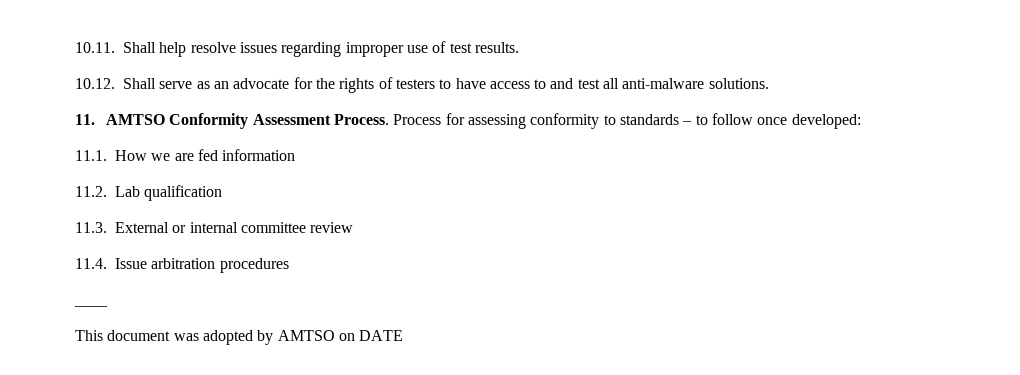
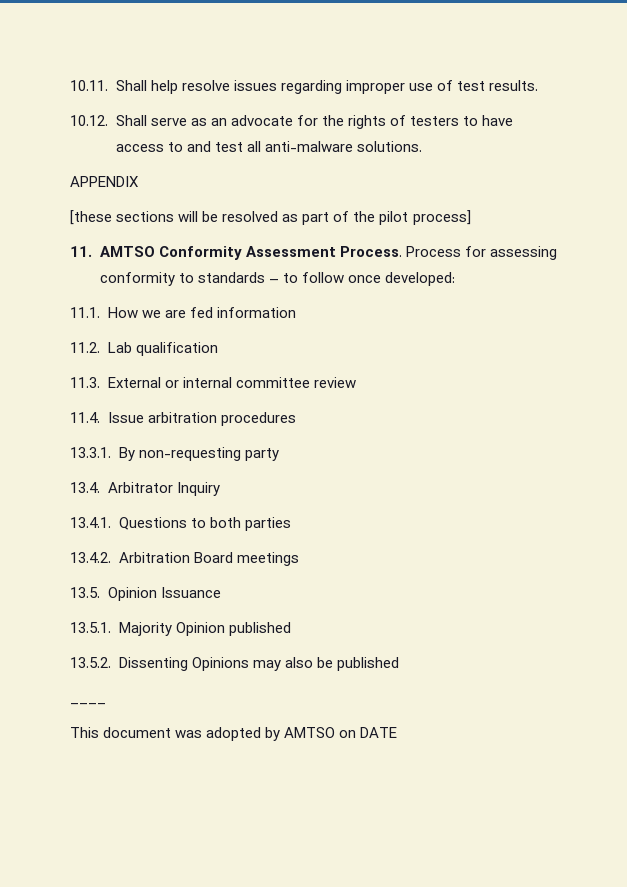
+ APPENDIX
+ [these sections will be resolved as part of the pilot process]
+ 13.3.1. By non-requesting party
+ 13.4. Arbitrator Inquiry
+ 13.4.1. Questions to both parties
+ 13.4.2. Arbitration Board meetings
+ 13.5. Opinion Issuance
+ 13.5.1. Majority Opinion published
+ 13.5.2. Dissenting Opinions may also be published

